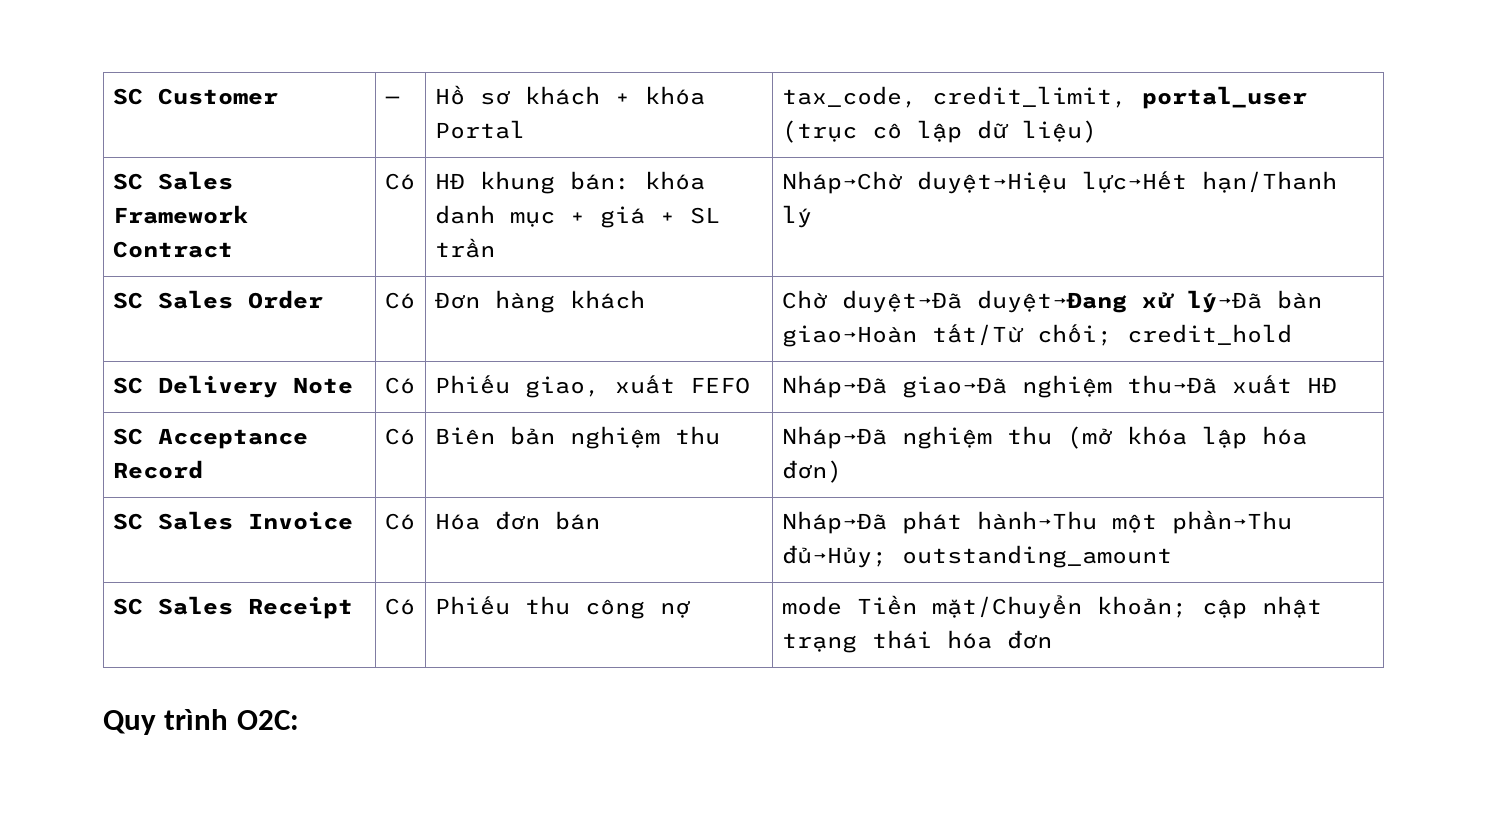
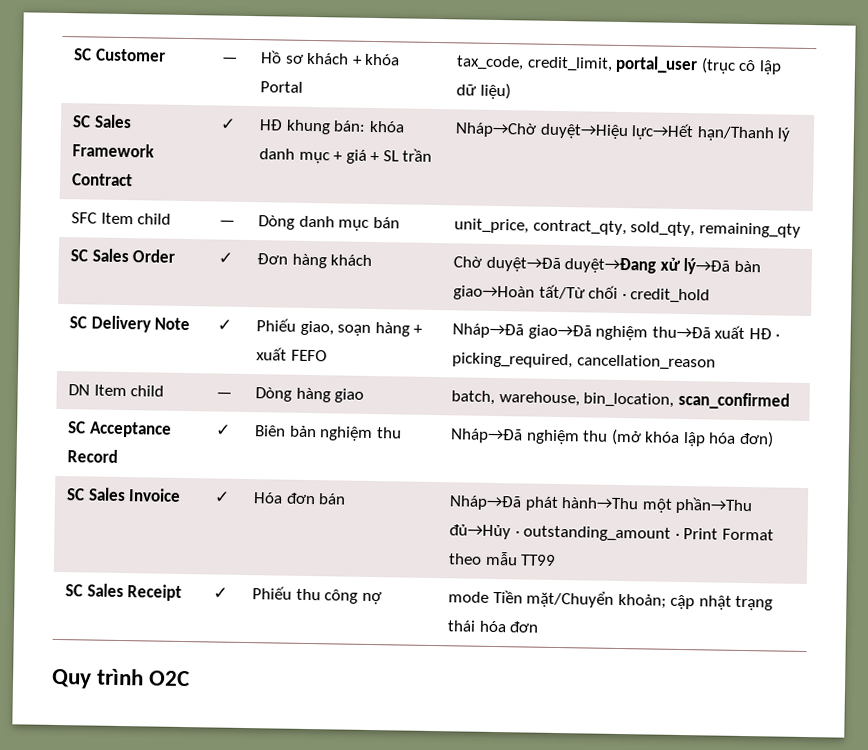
- SC Sales Framework Contract | Có | HĐ khung bán: khóa danh mục + giá + SL trần | Nháp→Chờ duyệt→Hiệu lực→Hết hạn/Thanh lý
+ SC Sales Framework Contract | ✓ | HĐ khung bán: khóa danh mục + giá + SL trần | Nháp→Chờ duyệt→Hiệu lực→Hết hạn/Thanh lý
+ SFC Item child | — | Dòng danh mục bán | unit_price, contract_qty, sold_qty, remaining_qty
- SC Sales Order | Có | Đơn hàng khách | Chờ duyệt→Đã duyệt→Đang xử lý→Đã bàn giao→Hoàn tất/Từ chối; credit_hold
+ SC Sales Order | ✓ | Đơn hàng khách | Chờ duyệt→Đã duyệt→Đang xử lý→Đã bàn giao→Hoàn tất/Từ chối · credit_hold
- SC Delivery Note | Có | Phiếu giao, xuất FEFO | Nháp→Đã giao→Đã nghiệm thu→Đã xuất HĐ
+ SC Delivery Note | ✓ | Phiếu giao, soạn hàng + xuất FEFO | Nháp→Đã giao→Đã nghiệm thu→Đã xuất HĐ · picking_required, cancellation_reason
+ DN Item child | — | Dòng hàng giao | batch, warehouse, bin_location, scan_confirmed
- SC Acceptance Record | Có | Biên bản nghiệm thu | Nháp→Đã nghiệm thu (mở khóa lập hóa đơn)
+ SC Acceptance Record | ✓ | Biên bản nghiệm thu | Nháp→Đã nghiệm thu (mở khóa lập hóa đơn)
- SC Sales Invoice | Có | Hóa đơn bán | Nháp→Đã phát hành→Thu một phần→Thu đủ→Hủy; outstanding_amount
+ SC Sales Invoice | ✓ | Hóa đơn bán | Nháp→Đã phát hành→Thu một phần→Thu đủ→Hủy · outstanding_amount · Print Format theo mẫu TT99
- SC Sales Receipt | Có | Phiếu thu công nợ | mode Tiền mặt/Chuyển khoản; cập nhật trạng thái hóa đơn
+ SC Sales Receipt | ✓ | Phiếu thu công nợ | mode Tiền mặt/Chuyển khoản; cập nhật trạng thái hóa đơn
- Quy trình O2C:
+ Quy trình O2C

